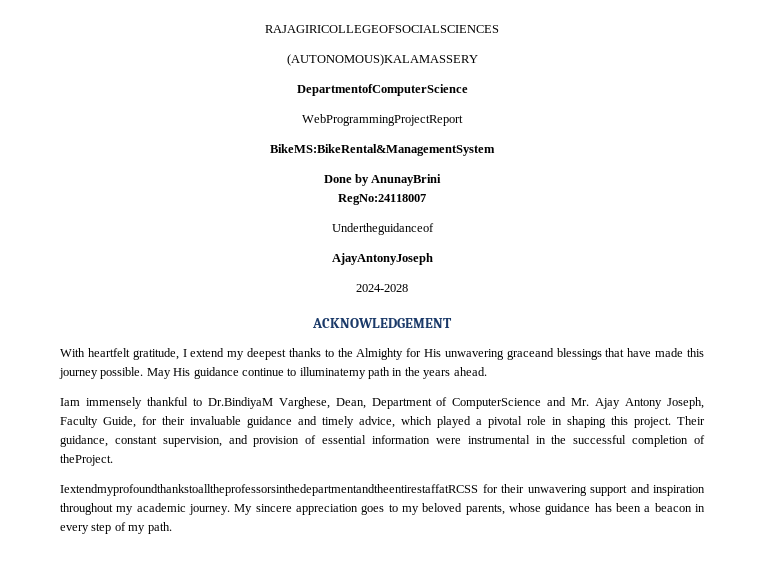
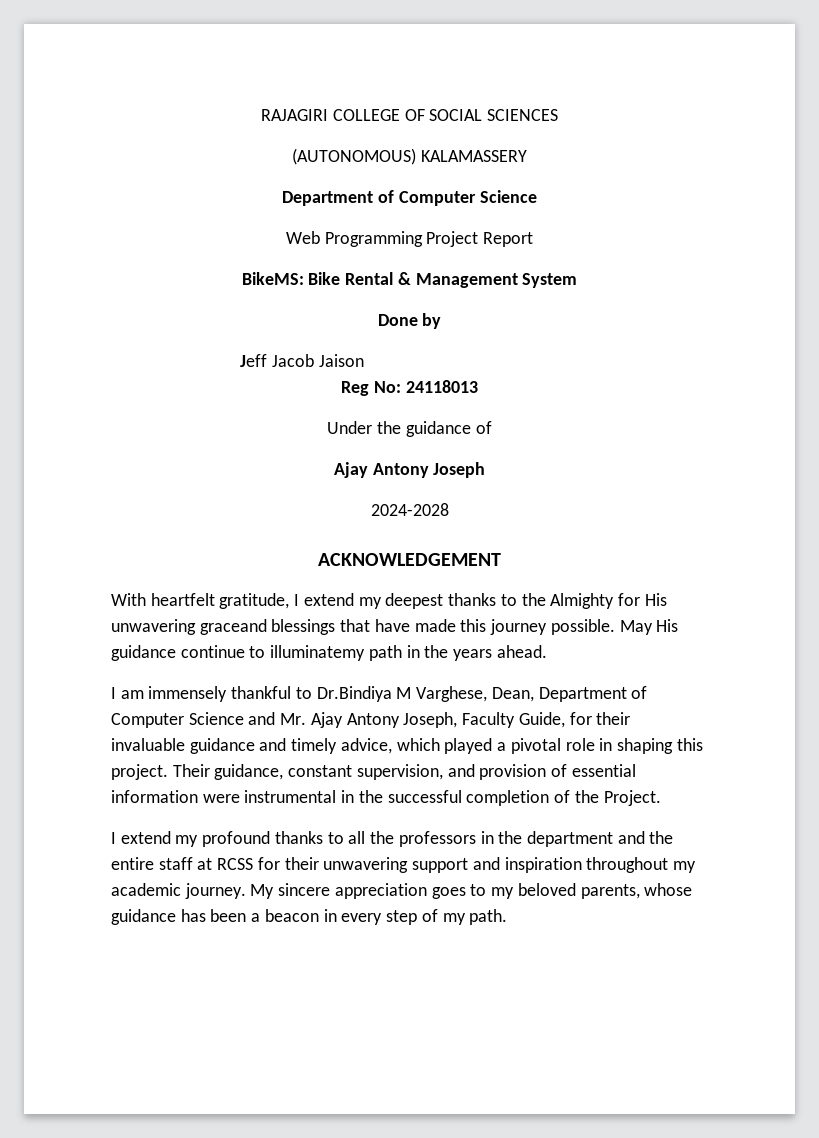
- RAJAGIRICOLLEGEOFSOCIALSCIENCES
- (AUTONOMOUS)KALAMASSERY
- DepartmentofComputerScience
- WebProgrammingProjectReport
- BikeMS:BikeRental&ManagementSystem
- Done by AnunayBrini
- RegNo:24118007
- Undertheguidanceof
- AjayAntonyJoseph
+ RAJAGIRI COLLEGE OF SOCIAL SCIENCES
+ (AUTONOMOUS) KALAMASSERY
+ Department of Computer Science
+ Web Programming Project Report
+ BikeMS: Bike Rental & Management System
+ Done by
+ Jeff Jacob Jaison
+ Reg No: 24118013
+ Under the guidance of
+ Ajay Antony Joseph
- Iam immensely thankful to Dr.BindiyaM Varghese, Dean, Department of ComputerScience and Mr. Ajay Antony Joseph, Faculty Guide, for their invaluable guidance and timely advice, which played a pivotal role in shaping this project.
+ I am immensely thankful to Dr.Bindiya M Varghese, Dean, Department of Computer Science and Mr. Ajay Antony Joseph, Faculty Guide, for their invaluable guidance and timely advice, which played a pivotal role in shaping this project.
- Their guidance, constant supervision, and provision of essential information were instrumental in the successful completion of theProject.
- IextendmyprofoundthankstoalltheprofessorsinthedepartmentandtheentirestaffatRCSS for their unwavering support and inspiration throughout my academic journey.
+ Their guidance, constant supervision, and provision of essential information were instrumental in the successful completion of the Project.
+ I extend my profound thanks to all the professors in the department and the entire staff at RCSS for their unwavering support and inspiration throughout my academic journey.

